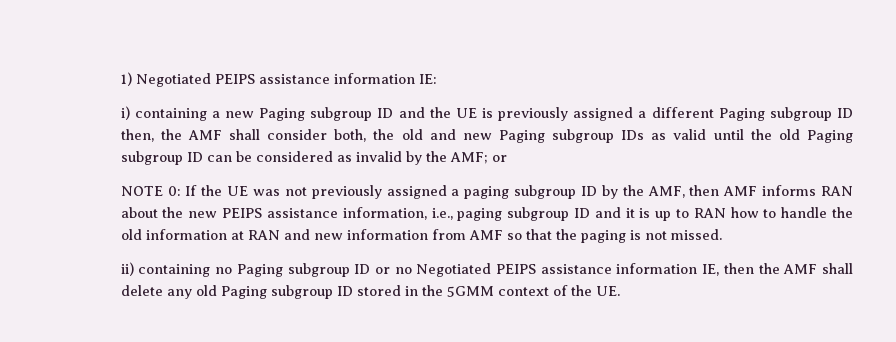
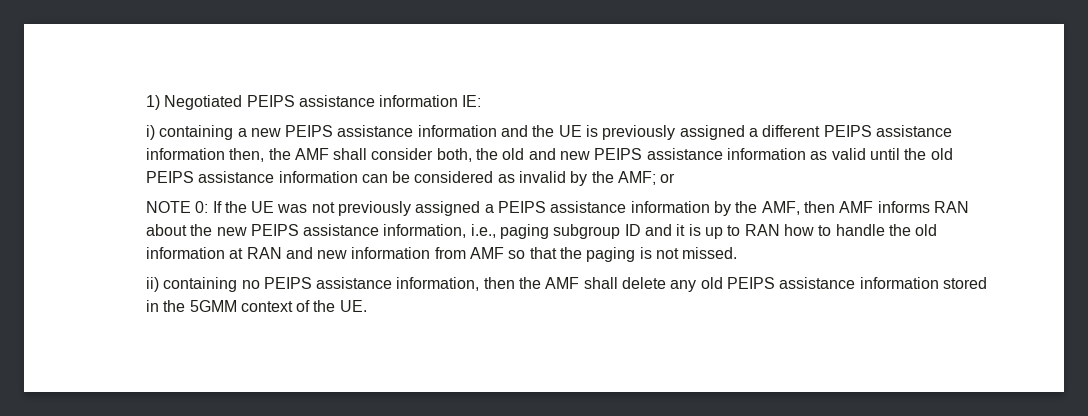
- i) containing a new Paging subgroup ID and the UE is previously assigned a different Paging subgroup ID then, the AMF shall consider both, the old and new Paging subgroup IDs as valid until the old Paging subgroup ID can be considered as invalid by the AMF; or
+ i) containing a new PEIPS assistance information and the UE is previously assigned a different PEIPS assistance information then, the AMF shall consider both, the old and new PEIPS assistance information as valid until the old PEIPS assistance information can be considered as invalid by the AMF; or
- NOTE 0: If the UE was not previously assigned a paging subgroup ID by the AMF, then AMF informs RAN about the new PEIPS assistance information, i.e., paging subgroup ID and it is up to RAN how to handle the old information at RAN and new information from AMF so that the paging is not missed.
+ NOTE 0: If the UE was not previously assigned a PEIPS assistance information by the AMF, then AMF informs RAN about the new PEIPS assistance information, i.e., paging subgroup ID and it is up to RAN how to handle the old information at RAN and new information from AMF so that the paging is not missed.
- ii) containing no Paging subgroup ID or no Negotiated PEIPS assistance information IE, then the AMF shall delete any old Paging subgroup ID stored in the 5GMM context of the UE.
+ ii) containing no PEIPS assistance information, then the AMF shall delete any old PEIPS assistance information stored in the 5GMM context of the UE.

